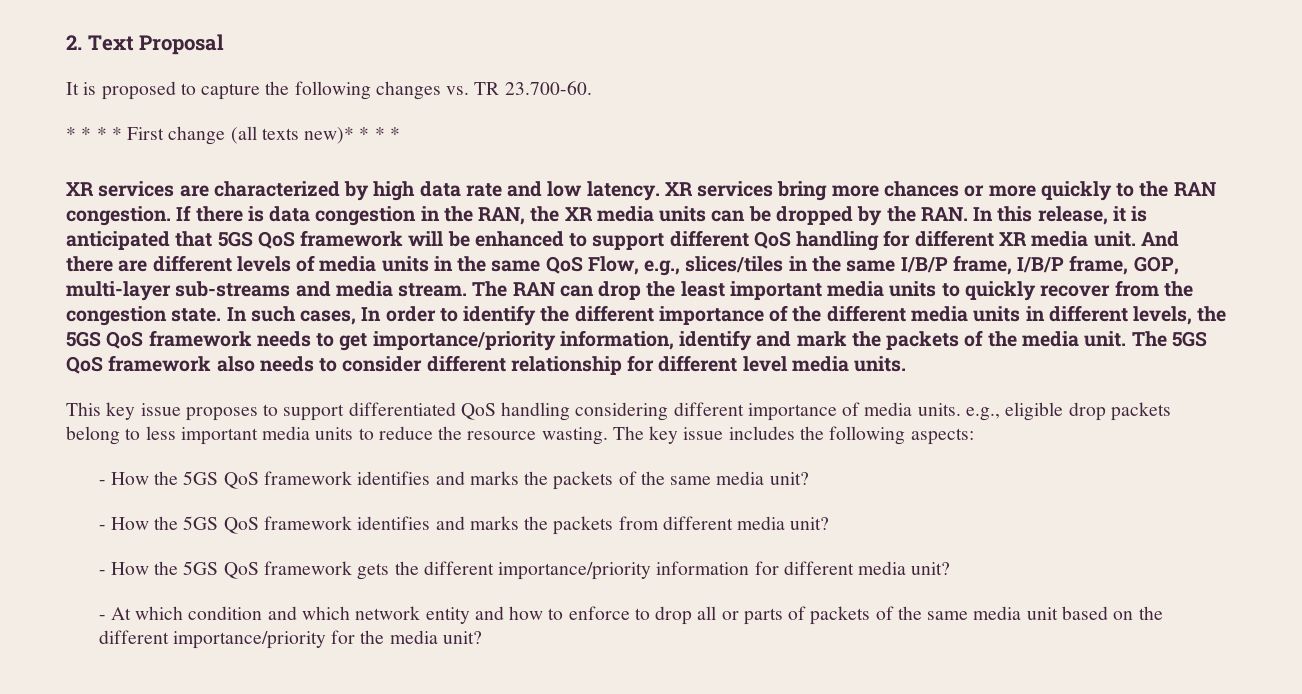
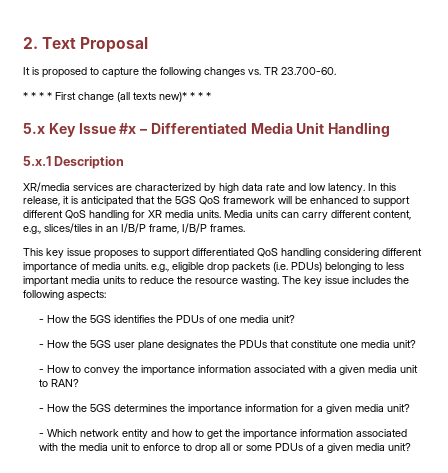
- XR services are characterized by high data rate and low latency.
+ 5.x Key Issue #x – Differentiated Media Unit Handling
+ 5.x.1 Description
+ XR/media services are characterized by high data rate and low latency.
- XR services bring more chances or more quickly to the RAN congestion. If there is data congestion in the RAN, the XR media units can be dropped by the RAN. In this release, it is anticipated that 5GS QoS framework will be enhanced to support different QoS handling for different XR media unit. And there are different levels of media units in the same QoS Flow, e.g., slices/tiles in the same I/B/P frame, I/B/P frame, GOP, multi-layer sub-streams and media stream. The RAN can drop the least important media units to quickly recover from the congestion state. In such cases, In order to identify the different importance of the different media units in different levels, the 5GS QoS framework needs to get importance/priority information, identify and mark the packets of the media unit. The 5GS QoS framework also needs to consider different relationship for different level media units.
+ In this release, it is anticipated that the 5GS QoS framework will be enhanced to support different QoS handling for XR media units. Media units can carry different content, e.g., slices/tiles in an I/B/P frame, I/B/P frames.
- This key issue proposes to support differentiated QoS handling considering different importance of media units. e.g., eligible drop packets belong to less important media units to reduce the resource wasting.
+ This key issue proposes to support differentiated QoS handling considering different importance of media units. e.g., eligible drop packets (i.e. PDUs) belonging to less important media units to reduce the resource wasting.
- - How the 5GS QoS framework identifies and marks the packets of the same media unit?
- - How the 5GS QoS framework identifies and marks the packets from different media unit?
- - How the 5GS QoS framework gets the different importance/priority information for different media unit?
- - At which condition and which network entity and how to enforce to drop all or parts of packets of the same media unit based on the different importance/priority for the media unit?
+ - How the 5GS identifies the PDUs of one media unit?
+ - How the 5GS user plane designates the PDUs that constitute one media unit?
+ - How to convey the importance information associated with a given media unit to RAN?
+ - How the 5GS determines the importance information for a given media unit?
+ - Which network entity and how to get the importance information associated with the media unit to enforce to drop all or some PDUs of a given media unit?

